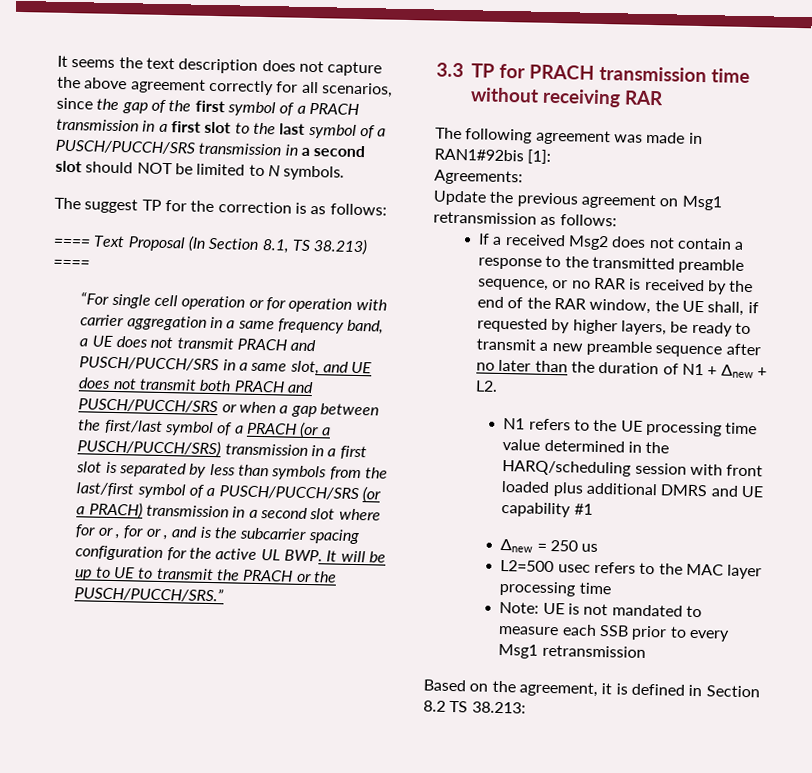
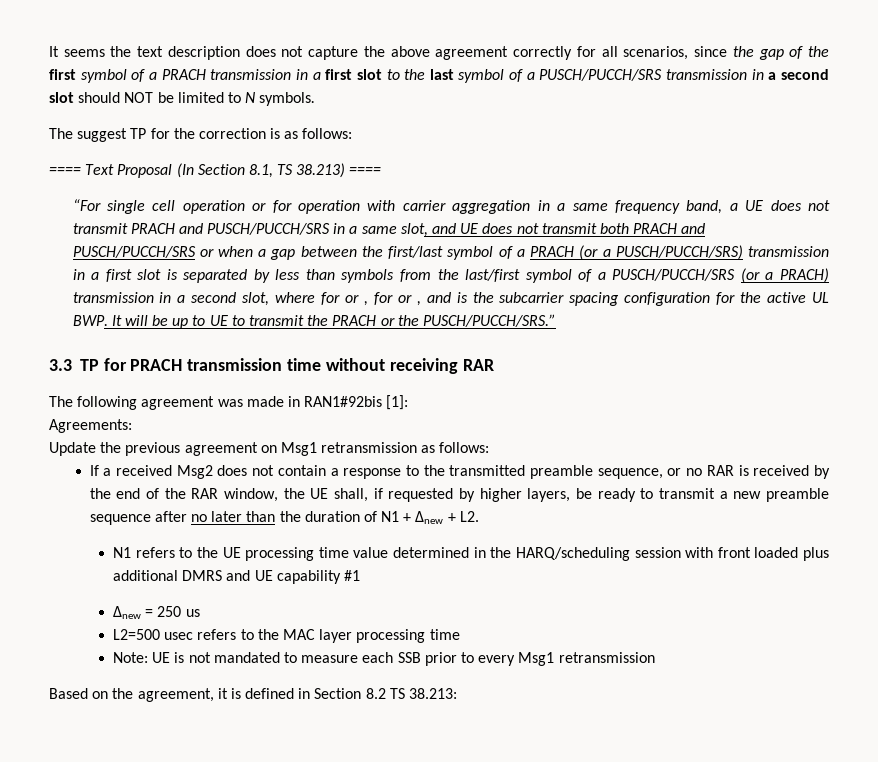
- “For single cell operation or for operation with carrier aggregation in a same frequency band, a UE does not transmit PRACH and PUSCH/PUCCH/SRS in a same slot, and UE does not transmit both PRACH and PUSCH/PUCCH/SRS or when a gap between the first/last symbol of a PRACH (or a PUSCH/PUCCH/SRS) transmission in a first slot is separated by less than symbols from the last/first symbol of a PUSCH/PUCCH/SRS (or a PRACH) transmission in a second slot where for or , for or , and is the subcarrier spacing configuration for the active UL BWP. It will be up to UE to transmit the PRACH or the PUSCH/PUCCH/SRS.”
+ “For single cell operation or for operation with carrier aggregation in a same frequency band, a UE does not transmit PRACH and PUSCH/PUCCH/SRS in a same slot, and UE does not transmit both PRACH and PUSCH/PUCCH/SRS or when a gap between the first/last symbol of a PRACH (or a PUSCH/PUCCH/SRS) transmission in a first slot is separated by less than symbols from the last/first symbol of a PUSCH/PUCCH/SRS (or a PRACH) transmission in a second slot, where for or , for or , and is the subcarrier spacing configuration for the active UL BWP. It will be up to UE to transmit the PRACH or the PUSCH/PUCCH/SRS.”

